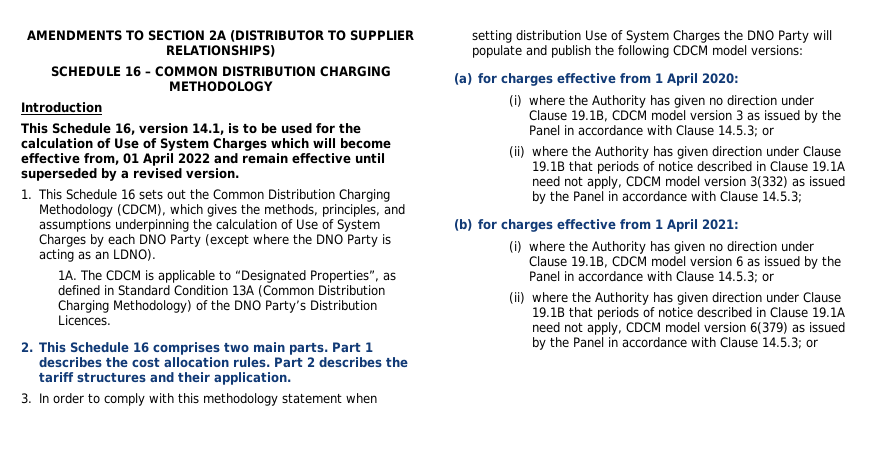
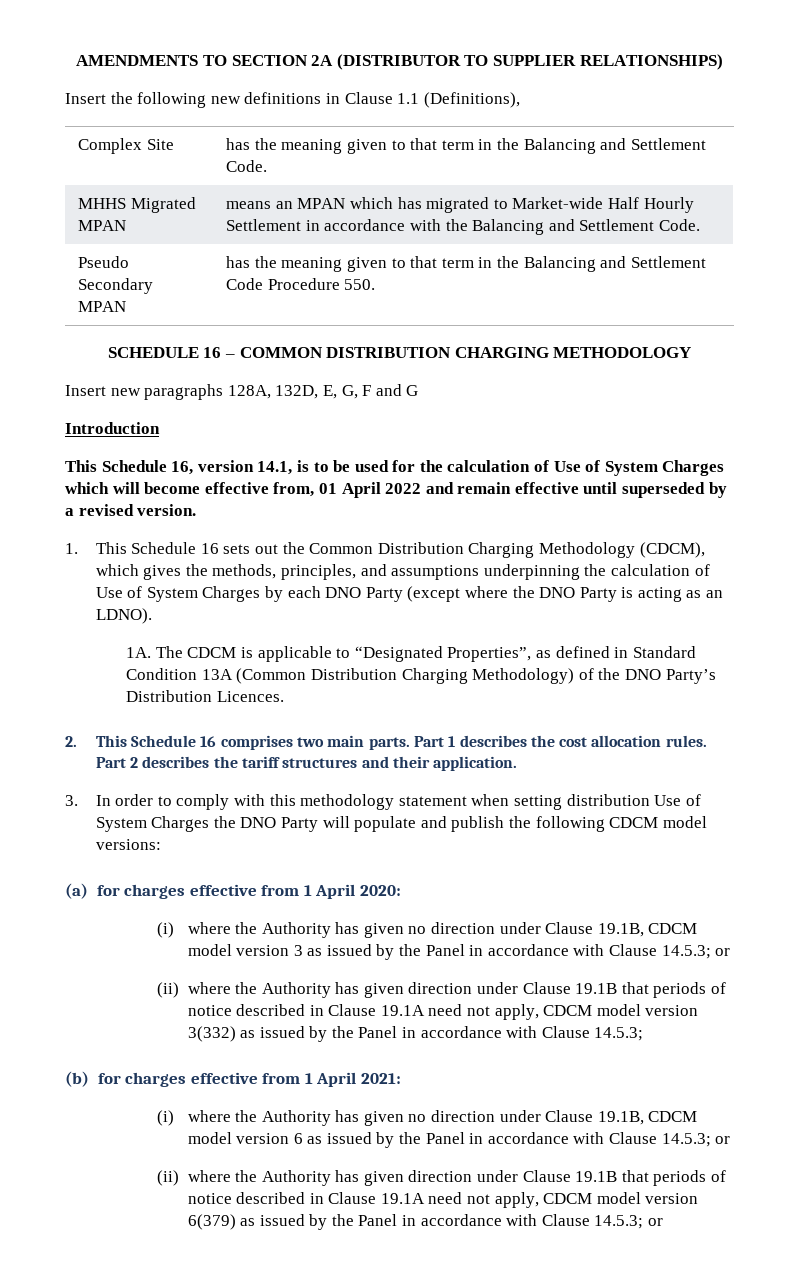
+ Insert the following new definitions in Clause 1.1 (Definitions),
+ Complex Site | has the meaning given to that term in the Balancing and Settlement Code.
+ MHHS Migrated MPAN | means an MPAN which has migrated to Market-wide Half Hourly Settlement in accordance with the Balancing and Settlement Code.
+ Pseudo Secondary MPAN | has the meaning given to that term in the Balancing and Settlement Code Procedure 550.
+ Insert new paragraphs 128A, 132D, E, G, F and G

